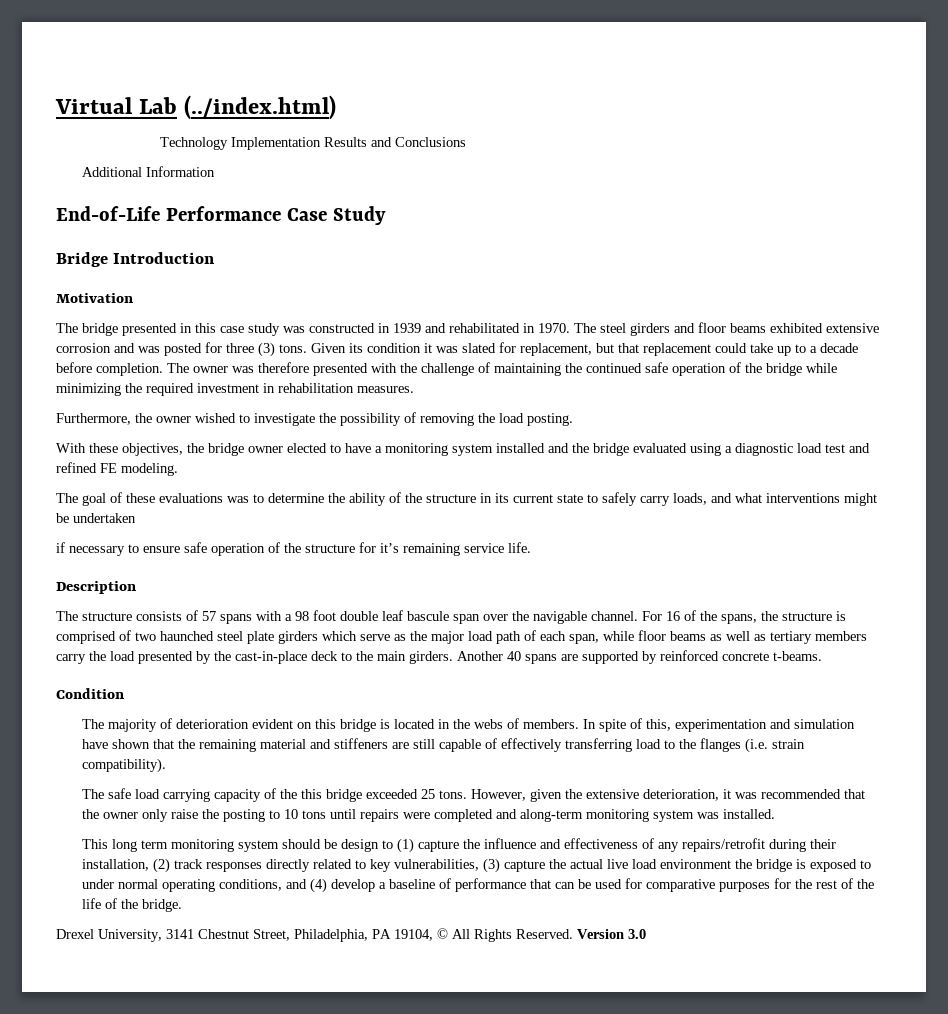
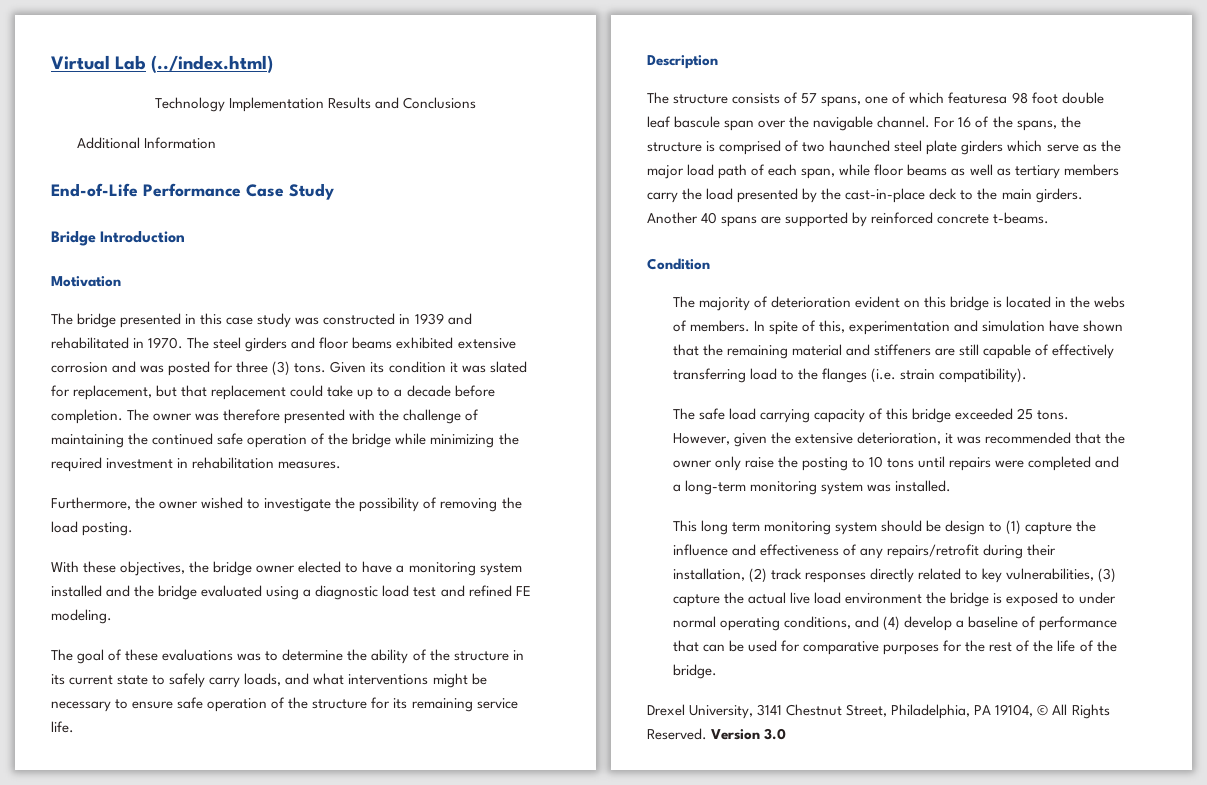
- The goal of these evaluations was to determine the ability of the structure in its current state to safely carry loads, and what interventions might be undertaken
- if necessary to ensure safe operation of the structure for it’s remaining service life.
+ The goal of these evaluations was to determine the ability of the structure in its current state to safely carry loads, and what interventions might be necessary to ensure safe operation of the structure for its remaining service life.
- The structure consists of 57 spans with a 98 foot double leaf bascule span over the navigable channel.
+ The structure consists of 57 spans, one of which featuresa 98 foot double leaf bascule span over the navigable channel.
- The safe load carrying capacity of the this bridge exceeded 25 tons.
+ The safe load carrying capacity of this bridge exceeded 25 tons.
- However, given the extensive deterioration, it was recommended that the owner only raise the posting to 10 tons until repairs were completed and along-term monitoring system was installed.
+ However, given the extensive deterioration, it was recommended that the owner only raise the posting to 10 tons until repairs were completed and a long-term monitoring system was installed.

